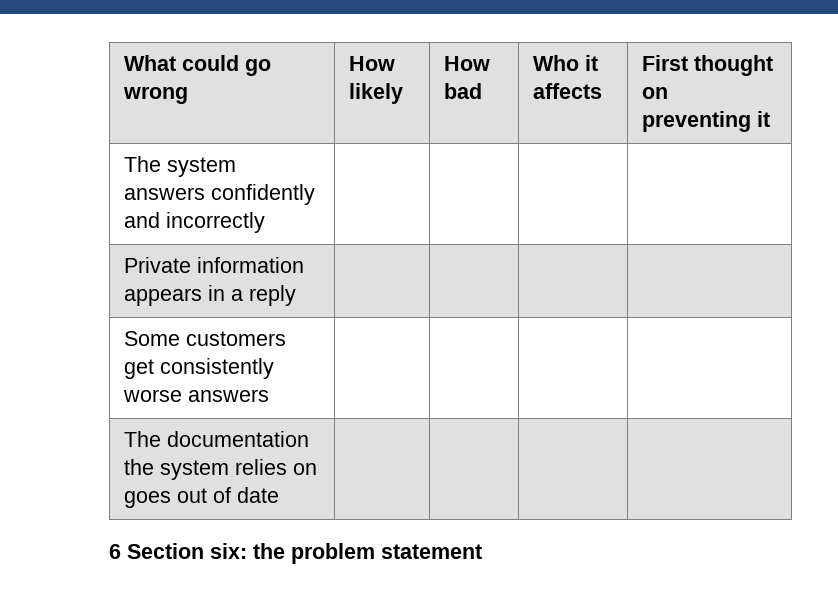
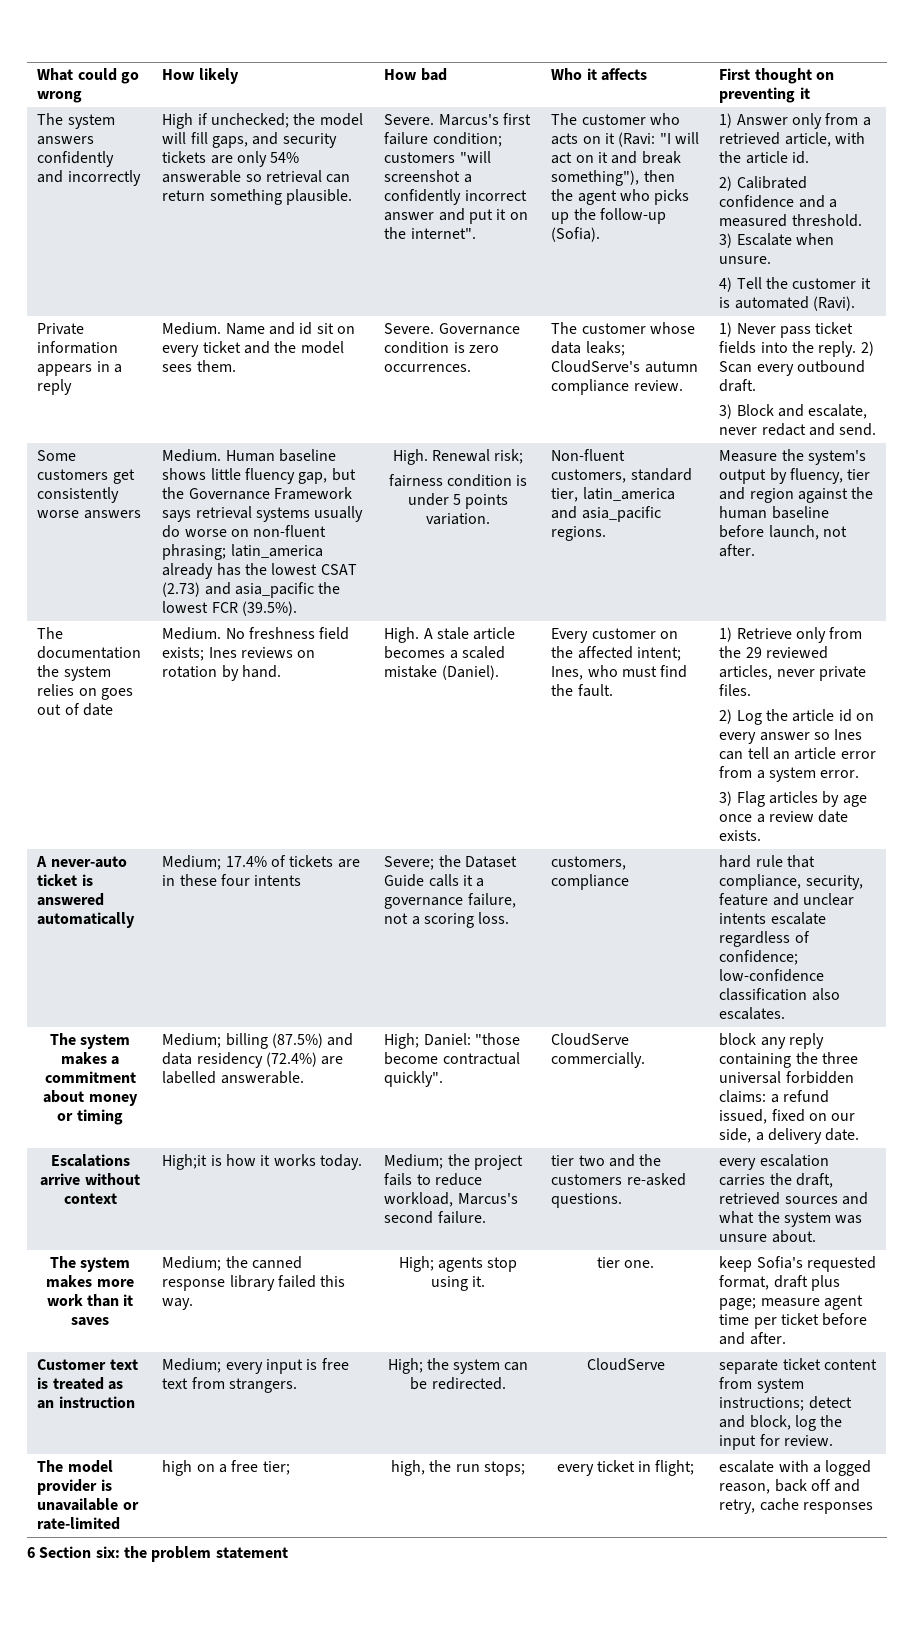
+ High if unchecked; the model will fill gaps, and security tickets are only 54% answerable so retrieval can return something plausible. | Severe. Marcus's first failure condition; customers "will screenshot a confidently incorrect answer and put it on the internet". | The customer who acts on it (Ravi: "I will act on it and break something"), then the agent who picks up the follow-up (Sofia). | 1) Answer only from a retrieved article, with the article id.
+ 2) Calibrated confidence and a measured threshold. 3) Escalate when unsure.
+ 4) Tell the customer it is automated (Ravi).
+ Medium. Name and id sit on every ticket and the model sees them. | Severe. Governance condition is zero occurrences. | The customer whose data leaks; CloudServe's autumn compliance review. | 1) Never pass ticket fields into the reply. 2) Scan every outbound draft.
+ 3) Block and escalate, never redact and send.
+ Medium. Human baseline shows little fluency gap, but the Governance Framework says retrieval systems usually do worse on non-fluent phrasing; latin_america already has the lowest CSAT (2.73) and asia_pacific the lowest FCR (39.5%). | High. Renewal risk;
+ fairness condition is under 5 points variation. | Non-fluent customers, standard tier, latin_america and asia_pacific regions. | Measure the system's output by fluency, tier and region against the human baseline before launch, not after.
+ Medium. No freshness field exists; Ines reviews on rotation by hand. | High. A stale article becomes a scaled mistake (Daniel). | Every customer on the affected intent; Ines, who must find the fault. | 1) Retrieve only from the 29 reviewed articles, never private files.
+ 2) Log the article id on every answer so Ines can tell an article error from a system error.
+ 3) Flag articles by age once a review date exists.
+ A never-auto ticket is answered automatically | Medium; 17.4% of tickets are in these four intents | Severe; the Dataset Guide calls it a governance failure, not a scoring loss. | customers, compliance | hard rule that compliance, security, feature and unclear intents escalate regardless of confidence; low-confidence classification also escalates.
+ The system makes a commitment about money or timing | Medium; billing (87.5%) and data residency (72.4%) are labelled answerable. | High; Daniel: "those become contractual quickly". | CloudServe commercially. | block any reply containing the three universal forbidden claims: a refund issued, fixed on our side, a delivery date.
+ Escalations arrive without context | High;it is how it works today. | Medium; the project fails to reduce workload, Marcus's second failure. | tier two and the customers re-asked questions. | every escalation carries the draft, retrieved sources and what the system was unsure about.
+ The system makes more work than it saves | Medium; the canned response library failed this way. | High; agents stop using it. | tier one. | keep Sofia's requested format, draft plus page; measure agent time per ticket before and after.
+ Customer text is treated as an instruction | Medium; every input is free text from strangers. | High; the system can be redirected. | CloudServe | separate ticket content from system instructions; detect and block, log the input for review.
+ The model provider is unavailable or rate-limited | high on a free tier; | high, the run stops; | every ticket in flight; | escalate with a logged reason, back off and retry, cache responses

